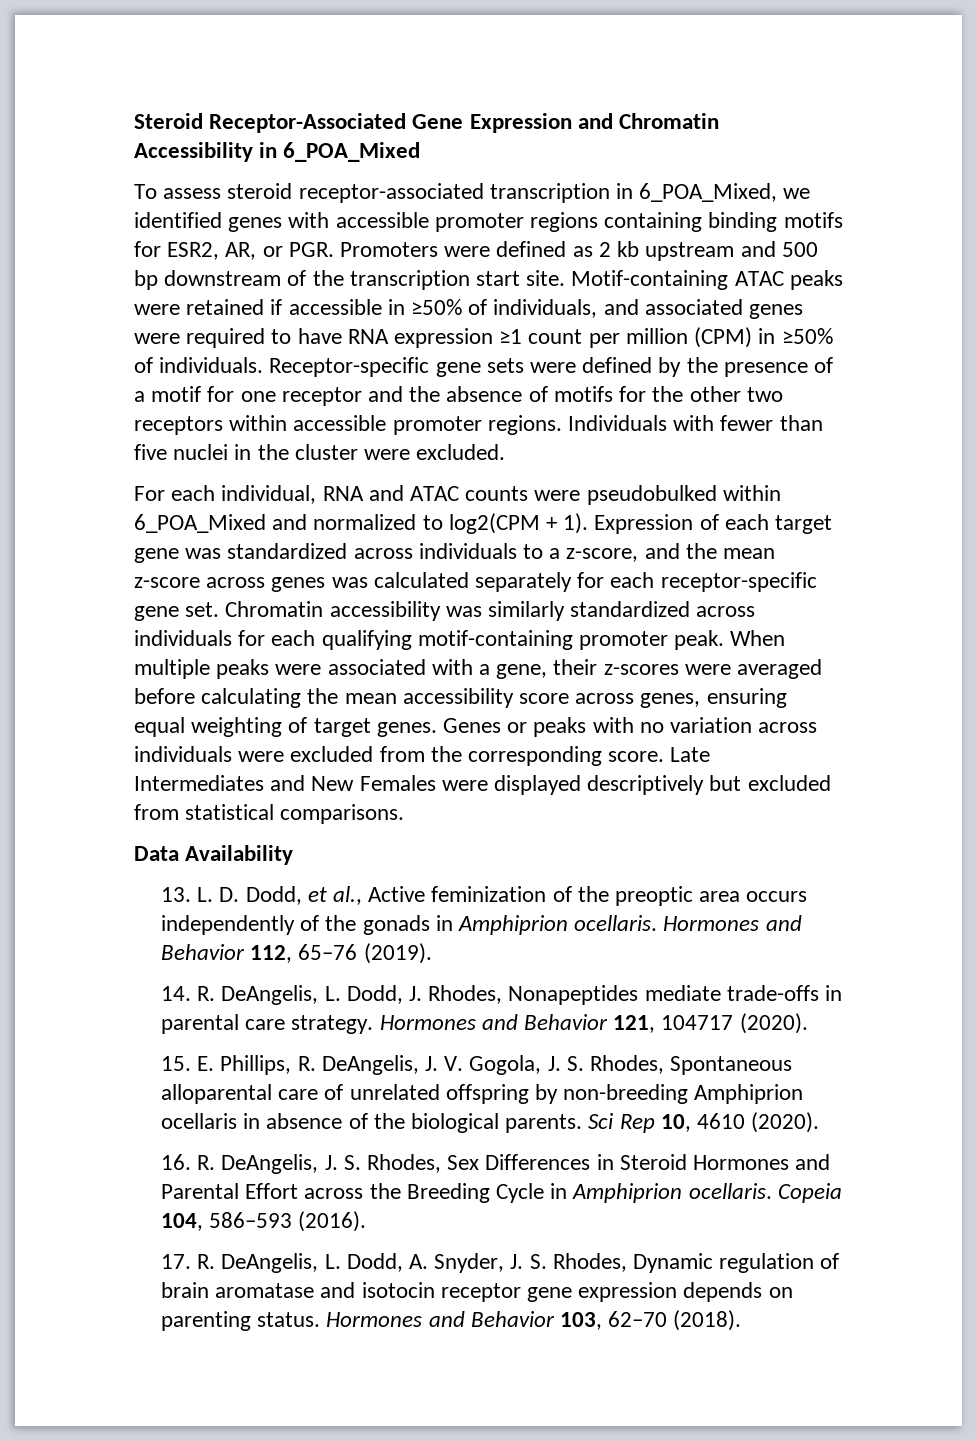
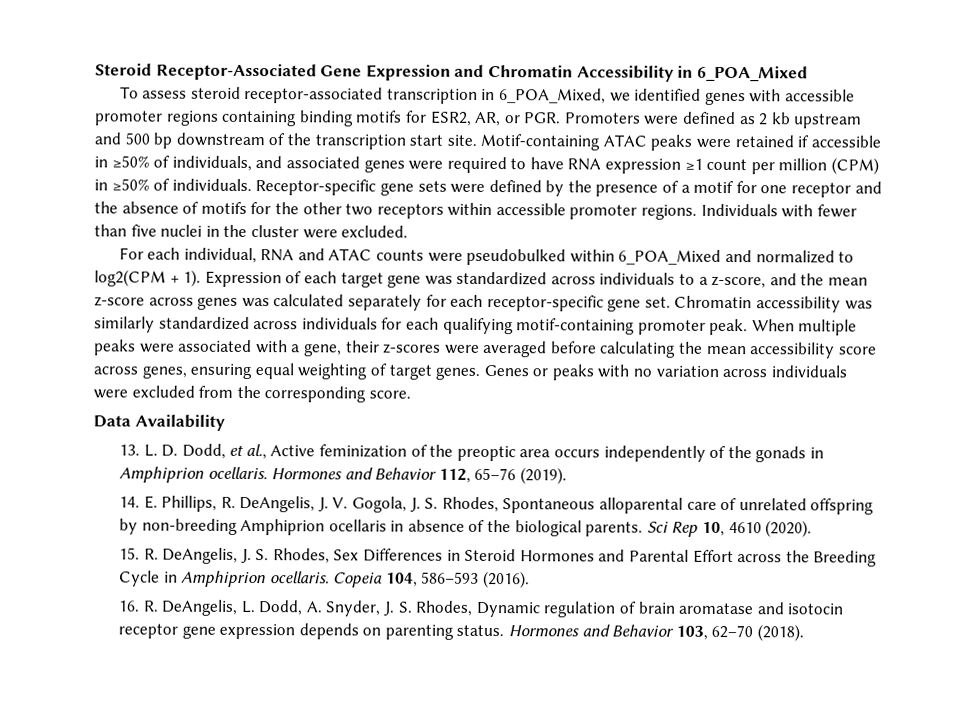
- Late Intermediates and New Females were displayed descriptively but excluded from statistical comparisons.
- 14. R. DeAngelis, L. Dodd, J. Rhodes, Nonapeptides mediate trade-offs in parental care strategy. Hormones and Behavior 121, 104717 (2020).
- 15. E. Phillips, R. DeAngelis, J. V. Gogola, J. S. Rhodes, Spontaneous alloparental care of unrelated offspring by non-breeding Amphiprion ocellaris in absence of the biological parents.
+ 14. E. Phillips, R. DeAngelis, J. V. Gogola, J. S. Rhodes, Spontaneous alloparental care of unrelated offspring by non-breeding Amphiprion ocellaris in absence of the biological parents.
- 16. R. DeAngelis, J. S. Rhodes, Sex Differences in Steroid Hormones and Parental Effort across the Breeding Cycle in Amphiprion ocellaris.
+ 15. R. DeAngelis, J. S. Rhodes, Sex Differences in Steroid Hormones and Parental Effort across the Breeding Cycle in Amphiprion ocellaris.
- 17. R. DeAngelis, L. Dodd, A. Snyder, J. S. Rhodes, Dynamic regulation of brain aromatase and isotocin receptor gene expression depends on parenting status.
+ 16. R. DeAngelis, L. Dodd, A. Snyder, J. S. Rhodes, Dynamic regulation of brain aromatase and isotocin receptor gene expression depends on parenting status.

